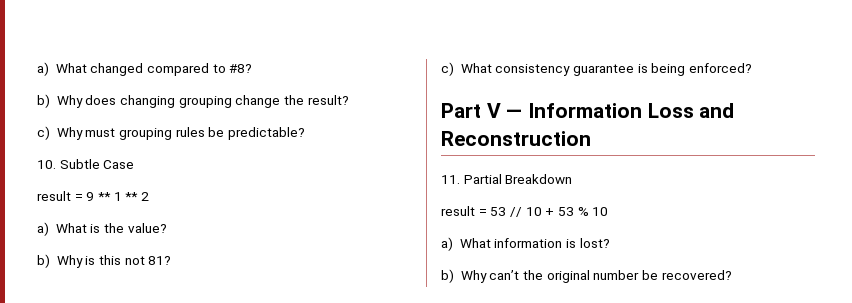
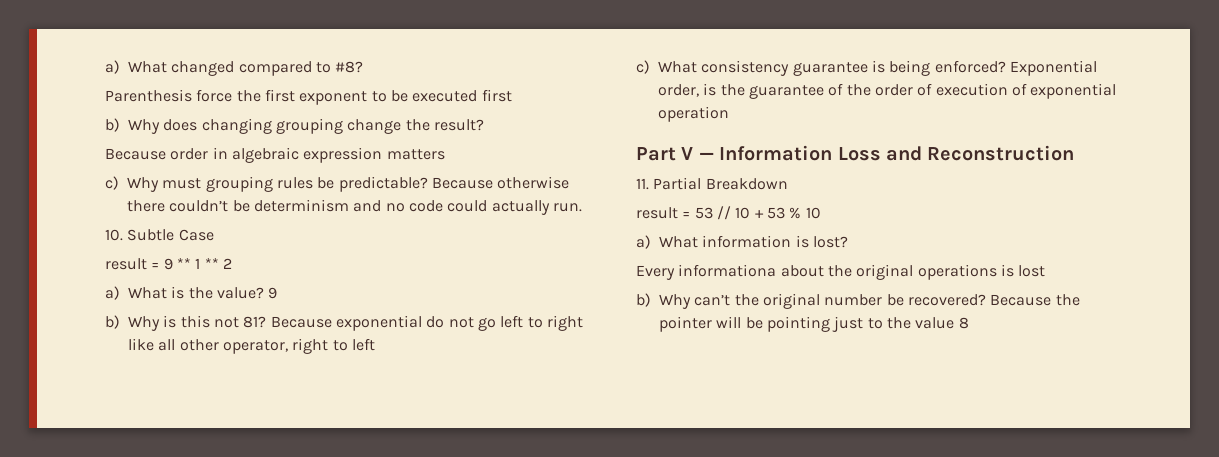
+ Parenthesis force the first exponent to be executed first
+ Because order in algebraic expression matters
+ Because otherwise there couldn’t be determinism and no code could actually run.
- a) What is the value?
+ a) What is the value? 9
+ Because exponential do not go left to right like all other operator, right to left
+ Exponential order, is the guarantee of the order of execution of exponential operation
+ Every informationa about the original operations is lost
+ Because the pointer will be pointing just to the value 8

